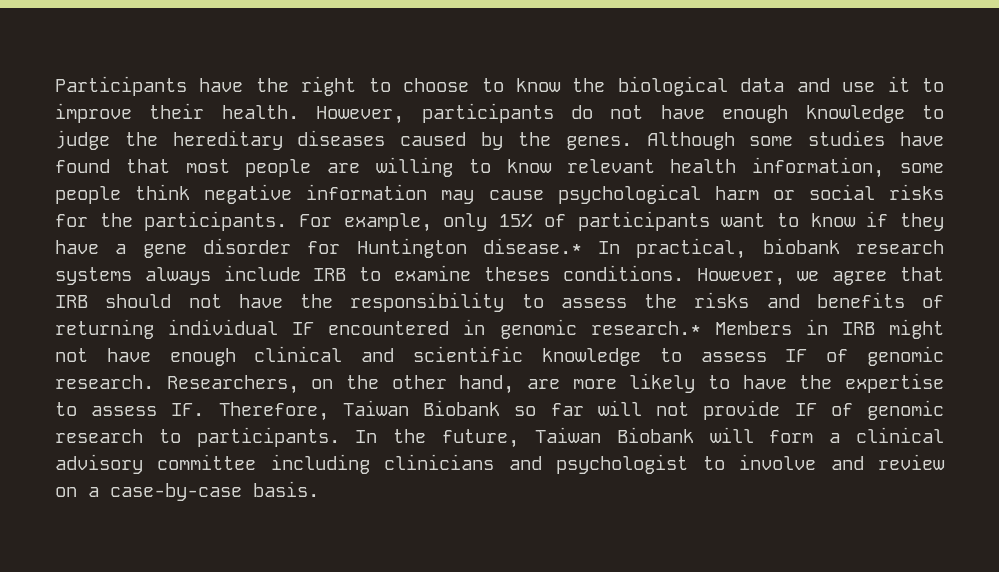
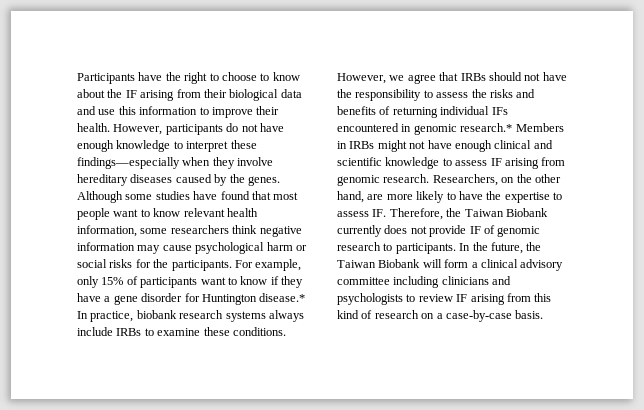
- Participants have the right to choose to know the biological data and use it to improve their health.
+ Participants have the right to choose to know about the IF arising from their biological data and use this information to improve their health.
- However, participants do not have enough knowledge to judge the hereditary diseases caused by the genes.
+ However, participants do not have enough knowledge to interpret these findings—especially when they involve hereditary diseases caused by the genes.
- Although some studies have found that most people are willing to know relevant health information, some people think negative information may cause psychological harm or social risks for the participants.
+ Although some studies have found that most people want to know relevant health information, some researchers think negative information may cause psychological harm or social risks for the participants.
- For example, only 15% of participants want to know if they have a gene disorder for Huntington disease.* In practical, biobank research systems always include IRB to examine theses conditions.
+ For example, only 15% of participants want to know if they have a gene disorder for Huntington disease.* In practice, biobank research systems always include IRBs to examine these conditions.
- However, we agree that IRB should not have the responsibility to assess the risks and benefits of returning individual IF encountered in genomic research.* Members in IRB might not have enough clinical and scientific knowledge to assess IF of genomic research.
+ However, we agree that IRBs should not have the responsibility to assess the risks and benefits of returning individual IFs encountered in genomic research.* Members in IRBs might not have enough clinical and scientific knowledge to assess IF arising from genomic research.
- Researchers, on the other hand, are more likely to have the expertise to assess IF. Therefore, Taiwan Biobank so far will not provide IF of genomic research to participants.
+ Researchers, on the other hand, are more likely to have the expertise to assess IF. Therefore, the Taiwan Biobank currently does not provide IF of genomic research to participants.
- In the future, Taiwan Biobank will form a clinical advisory committee including clinicians and psychologist to involve and review on a case-by-case basis.
+ In the future, the Taiwan Biobank will form a clinical advisory committee including clinicians and psychologists to review IF arising from this kind of research on a case-by-case basis.

